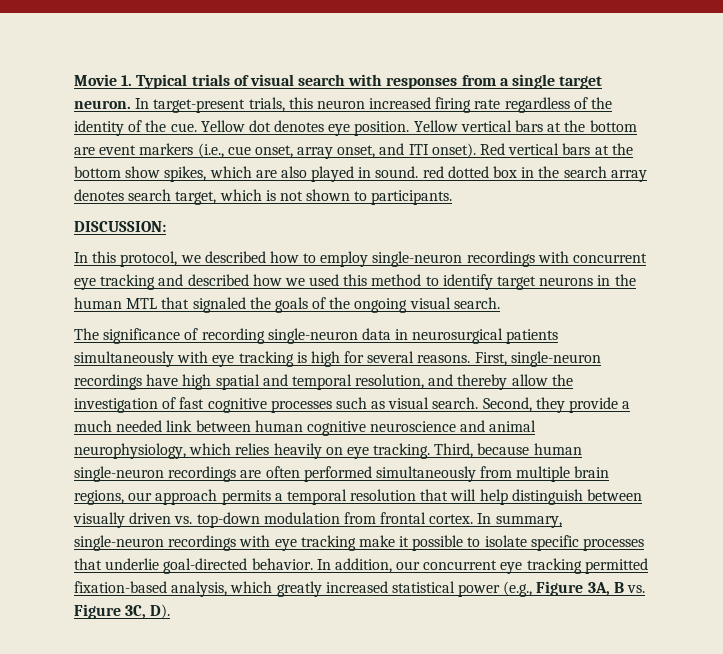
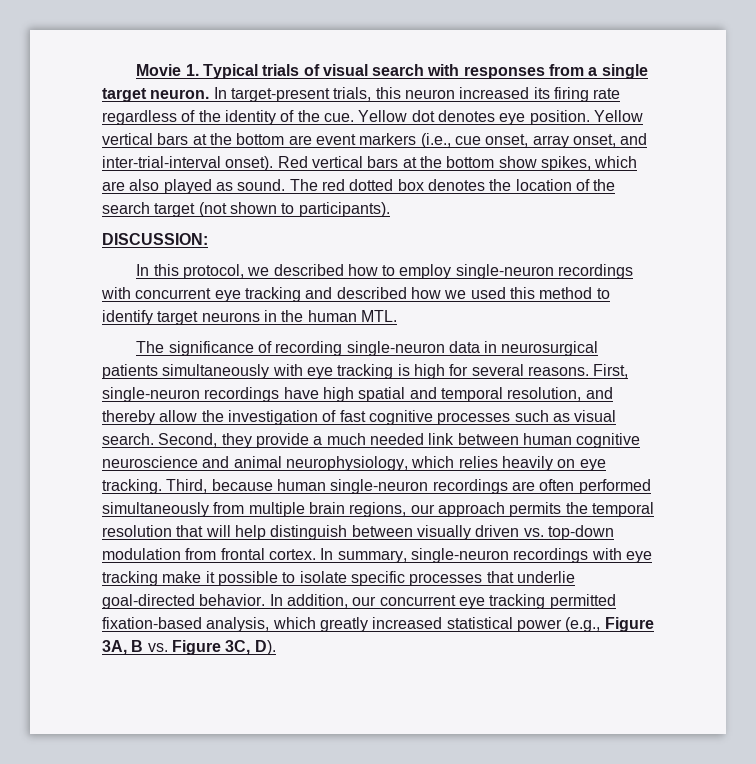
- In target-present trials, this neuron increased firing rate regardless of the identity of the cue.
+ In target-present trials, this neuron increased its firing rate regardless of the identity of the cue.
- Yellow vertical bars at the bottom are event markers (i.e., cue onset, array onset, and ITI onset).
+ Yellow vertical bars at the bottom are event markers (i.e., cue onset, array onset, and inter-trial-interval onset).
- Red vertical bars at the bottom show spikes, which are also played in sound. red dotted box in the search array denotes search target, which is not shown to participants.
+ Red vertical bars at the bottom show spikes, which are also played as sound. The red dotted box denotes the location of the search target (not shown to participants).
- In this protocol, we described how to employ single-neuron recordings with concurrent eye tracking and described how we used this method to identify target neurons in the human MTL that signaled the goals of the ongoing visual search.
+ In this protocol, we described how to employ single-neuron recordings with concurrent eye tracking and described how we used this method to identify target neurons in the human MTL.
- Third, because human single-neuron recordings are often performed simultaneously from multiple brain regions, our approach permits a temporal resolution that will help distinguish between visually driven vs. top-down modulation from frontal cortex.
+ Third, because human single-neuron recordings are often performed simultaneously from multiple brain regions, our approach permits the temporal resolution that will help distinguish between visually driven vs. top-down modulation from frontal cortex.

